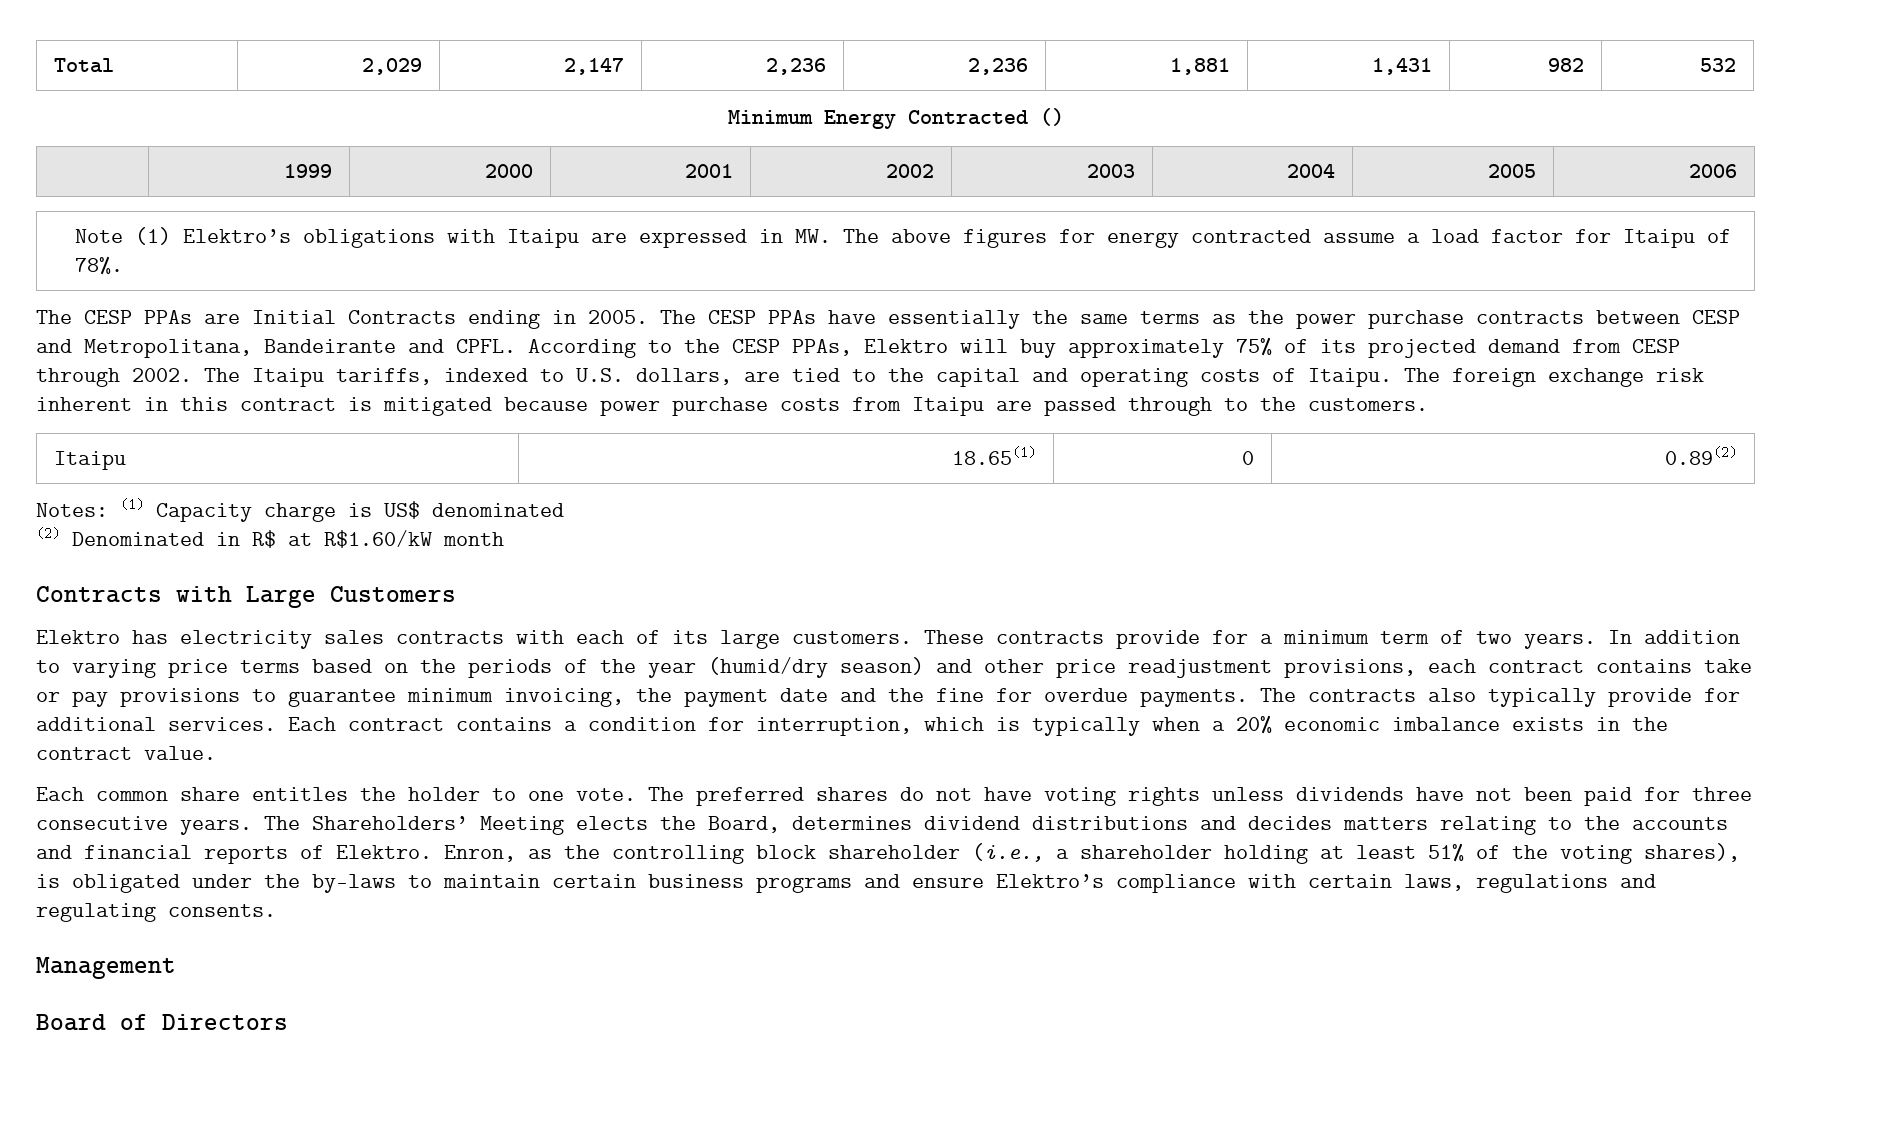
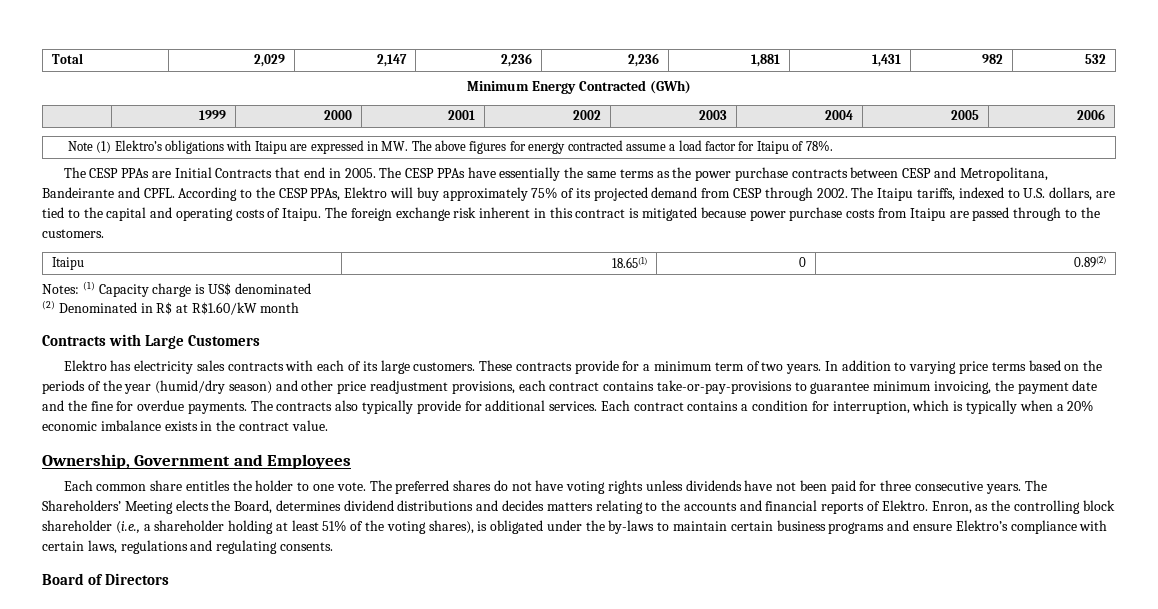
- Minimum Energy Contracted ()
+ Minimum Energy Contracted (GWh)
- The CESP PPAs are Initial Contracts ending in 2005.
+ The CESP PPAs are Initial Contracts that end in 2005.
- In addition to varying price terms based on the periods of the year (humid/dry season) and other price readjustment provisions, each contract contains take or pay provisions to guarantee minimum invoicing, the payment date and the fine for overdue payments.
+ In addition to varying price terms based on the periods of the year (humid/dry season) and other price readjustment provisions, each contract contains take-or-pay-provisions to guarantee minimum invoicing, the payment date and the fine for overdue payments.
+ Ownership, Government and Employees
- Management

